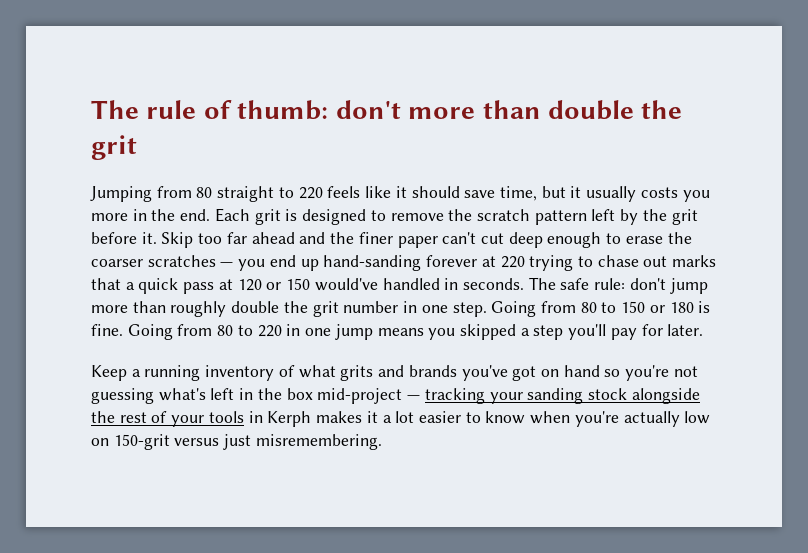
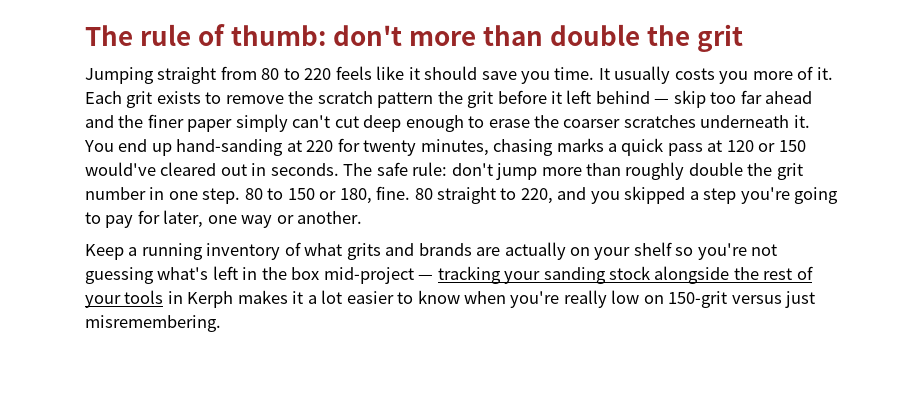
- Jumping from 80 straight to 220 feels like it should save time, but it usually costs you more in the end. Each grit is designed to remove the scratch pattern left by the grit before it. Skip too far ahead and the finer paper can't cut deep enough to erase the coarser scratches — you end up hand-sanding forever at 220 trying to chase out marks that a quick pass at 120 or 150 would've handled in seconds.
+ Jumping straight from 80 to 220 feels like it should save you time. It usually costs you more of it. Each grit exists to remove the scratch pattern the grit before it left behind — skip too far ahead and the finer paper simply can't cut deep enough to erase the coarser scratches underneath it. You end up hand-sanding at 220 for twenty minutes, chasing marks a quick pass at 120 or 150 would've cleared out in seconds.
- Going from 80 to 150 or 180 is fine. Going from 80 to 220 in one jump means you skipped a step you'll pay for later.
+ 80 to 150 or 180, fine. 80 straight to 220, and you skipped a step you're going to pay for later, one way or another.
- Keep a running inventory of what grits and brands you've got on hand so you're not guessing what's left in the box mid-project — tracking your sanding stock alongside the rest of your tools in Kerph makes it a lot easier to know when you're actually low on 150-grit versus just misremembering.
+ Keep a running inventory of what grits and brands are actually on your shelf so you're not guessing what's left in the box mid-project — tracking your sanding stock alongside the rest of your tools in Kerph makes it a lot easier to know when you're really low on 150-grit versus just misremembering.

